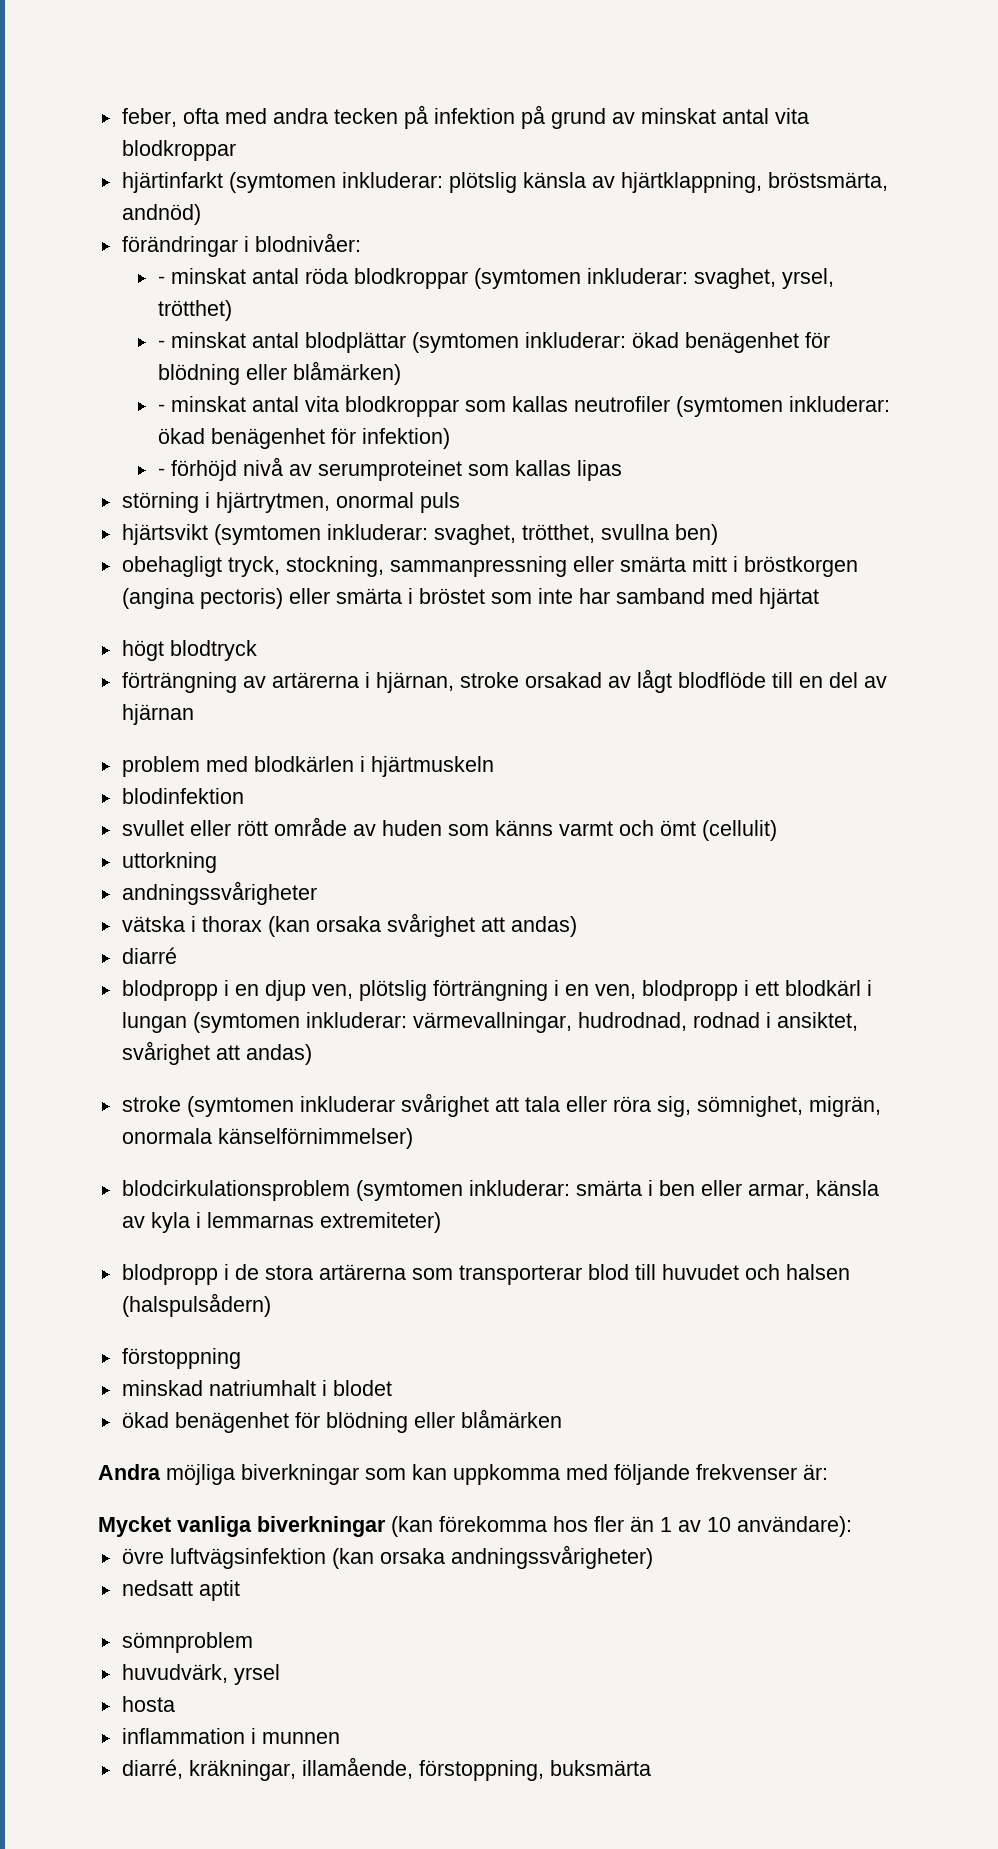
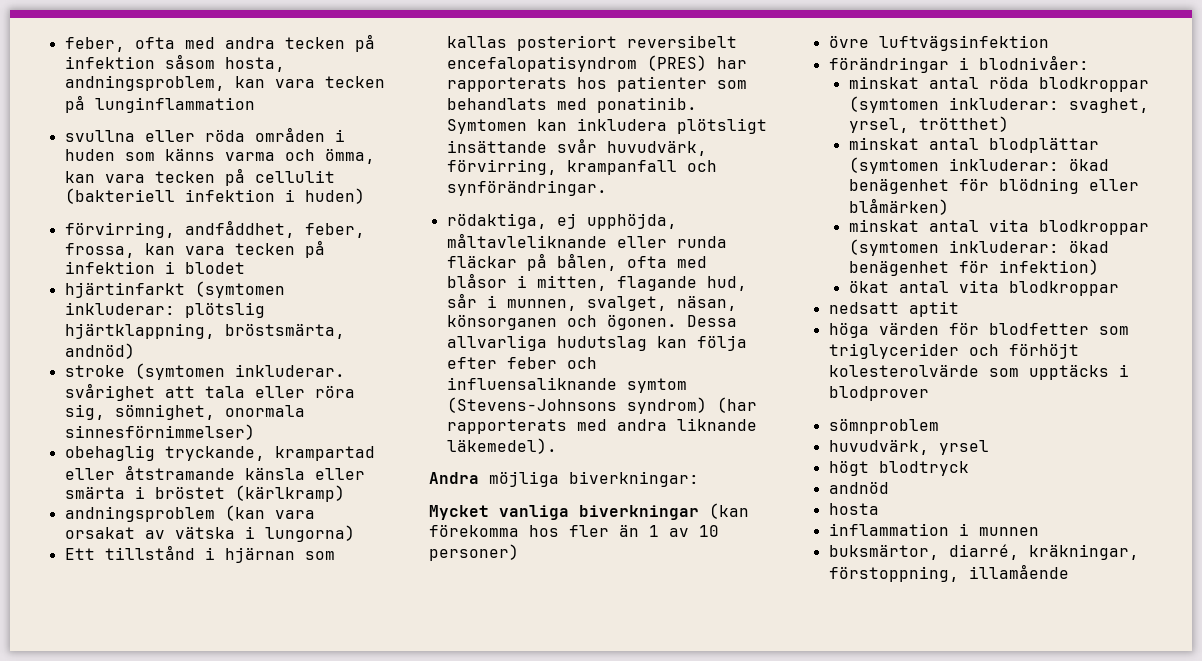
- feber, ofta med andra tecken på infektion på grund av minskat antal vita blodkroppar
+ feber, ofta med andra tecken på infektion såsom hosta, andningsproblem, kan vara tecken på lunginflammation
+ svullna eller röda områden i huden som känns varma och ömma, kan vara tecken på cellulit (bakteriell infektion i huden)
+ förvirring, andfåddhet, feber, frossa, kan vara tecken på infektion i blodet
- hjärtinfarkt (symtomen inkluderar: plötslig känsla av hjärtklappning, bröstsmärta, andnöd)
+ hjärtinfarkt (symtomen inkluderar: plötslig hjärtklappning, bröstsmärta, andnöd)
+ stroke (symtomen inkluderar. svårighet att tala eller röra sig, sömnighet, onormala sinnesförnimmelser)
+ obehaglig tryckande, krampartad eller åtstramande känsla eller smärta i bröstet (kärlkramp)
+ andningsproblem (kan vara orsakat av vätska i lungorna)
+ Ett tillstånd i hjärnan som kallas posteriort reversibelt encefalopatisyndrom (PRES) har rapporterats hos patienter som behandlats med ponatinib. Symtomen kan inkludera plötsligt insättande svår huvudvärk, förvirring, krampanfall och synförändringar.
+ rödaktiga, ej upphöjda, måltavleliknande eller runda fläckar på bålen, ofta med blåsor i mitten, flagande hud, sår i munnen, svalget, näsan, könsorganen och ögonen. Dessa allvarliga hudutslag kan följa efter feber och influensaliknande symtom (Stevens-Johnsons syndrom) (har rapporterats med andra liknande läkemedel).
+ Andra möjliga biverkningar:
+ Mycket vanliga biverkningar (kan förekomma hos fler än 1 av 10 personer)
+ övre luftvägsinfektion
- - minskat antal röda blodkroppar (symtomen inkluderar: svaghet, yrsel, trötthet)
+ minskat antal röda blodkroppar (symtomen inkluderar: svaghet, yrsel, trötthet)
- - minskat antal blodplättar (symtomen inkluderar: ökad benägenhet för blödning eller blåmärken)
+ minskat antal blodplättar (symtomen inkluderar: ökad benägenhet för blödning eller blåmärken)
- - minskat antal vita blodkroppar som kallas neutrofiler (symtomen inkluderar: ökad benägenhet för infektion)
+ minskat antal vita blodkroppar (symtomen inkluderar: ökad benägenhet för infektion)
- - förhöjd nivå av serumproteinet som kallas lipas
- störning i hjärtrytmen, onormal puls
- hjärtsvikt (symtomen inkluderar: svaghet, trötthet, svullna ben)
- obehagligt tryck, stockning, sammanpressning eller smärta mitt i bröstkorgen (angina pectoris) eller smärta i bröstet som inte har samband med hjärtat
- högt blodtryck
- förträngning av artärerna i hjärnan, stroke orsakad av lågt blodflöde till en del av hjärnan
- problem med blodkärlen i hjärtmuskeln
- blodinfektion
- svullet eller rött område av huden som känns varmt och ömt (cellulit)
- uttorkning
- andningssvårigheter
- vätska i thorax (kan orsaka svårighet att andas)
- diarré
- blodpropp i en djup ven, plötslig förträngning i en ven, blodpropp i ett blodkärl i lungan (symtomen inkluderar: värmevallningar, hudrodnad, rodnad i ansiktet, svårighet att andas)
- stroke (symtomen inkluderar svårighet att tala eller röra sig, sömnighet, migrän, onormala känselförnimmelser)
- blodcirkulationsproblem (symtomen inkluderar: smärta i ben eller armar, känsla av kyla i lemmarnas extremiteter)
- blodpropp i de stora artärerna som transporterar blod till huvudet och halsen (halspulsådern)
- förstoppning
- minskad natriumhalt i blodet
- ökad benägenhet för blödning eller blåmärken
- Andra möjliga biverkningar som kan uppkomma med följande frekvenser är:
- Mycket vanliga biverkningar (kan förekomma hos fler än 1 av 10 användare):
- övre luftvägsinfektion (kan orsaka andningssvårigheter)
+ ökat antal vita blodkroppar
  nedsatt aptit
+ höga värden för blodfetter som triglycerider och förhöjt kolesterolvärde som upptäcks i blodprover
+ högt blodtryck
+ andnöd
- diarré, kräkningar, illamående, förstoppning, buksmärta
+ buksmärtor, diarré, kräkningar, förstoppning, illamående

